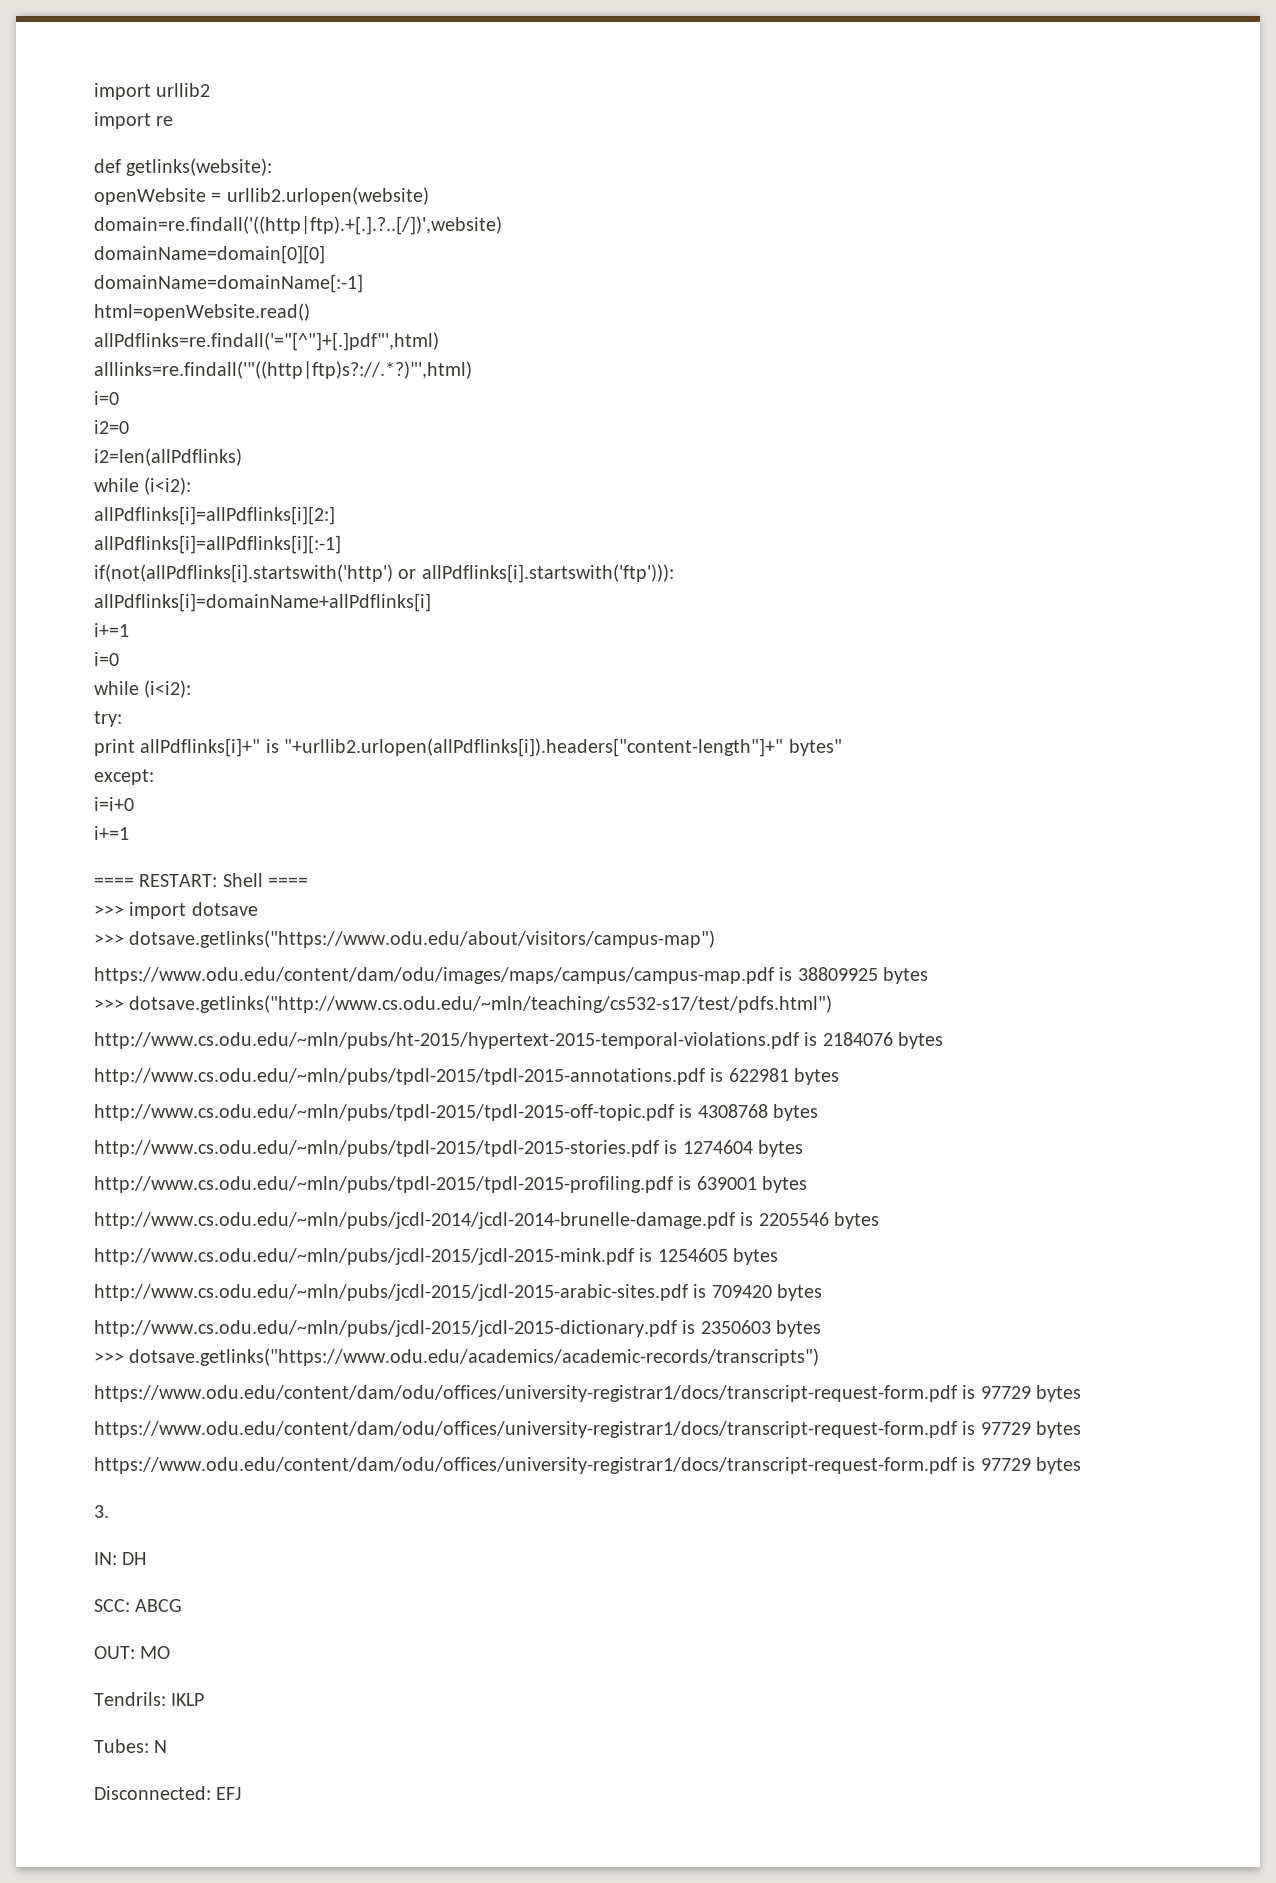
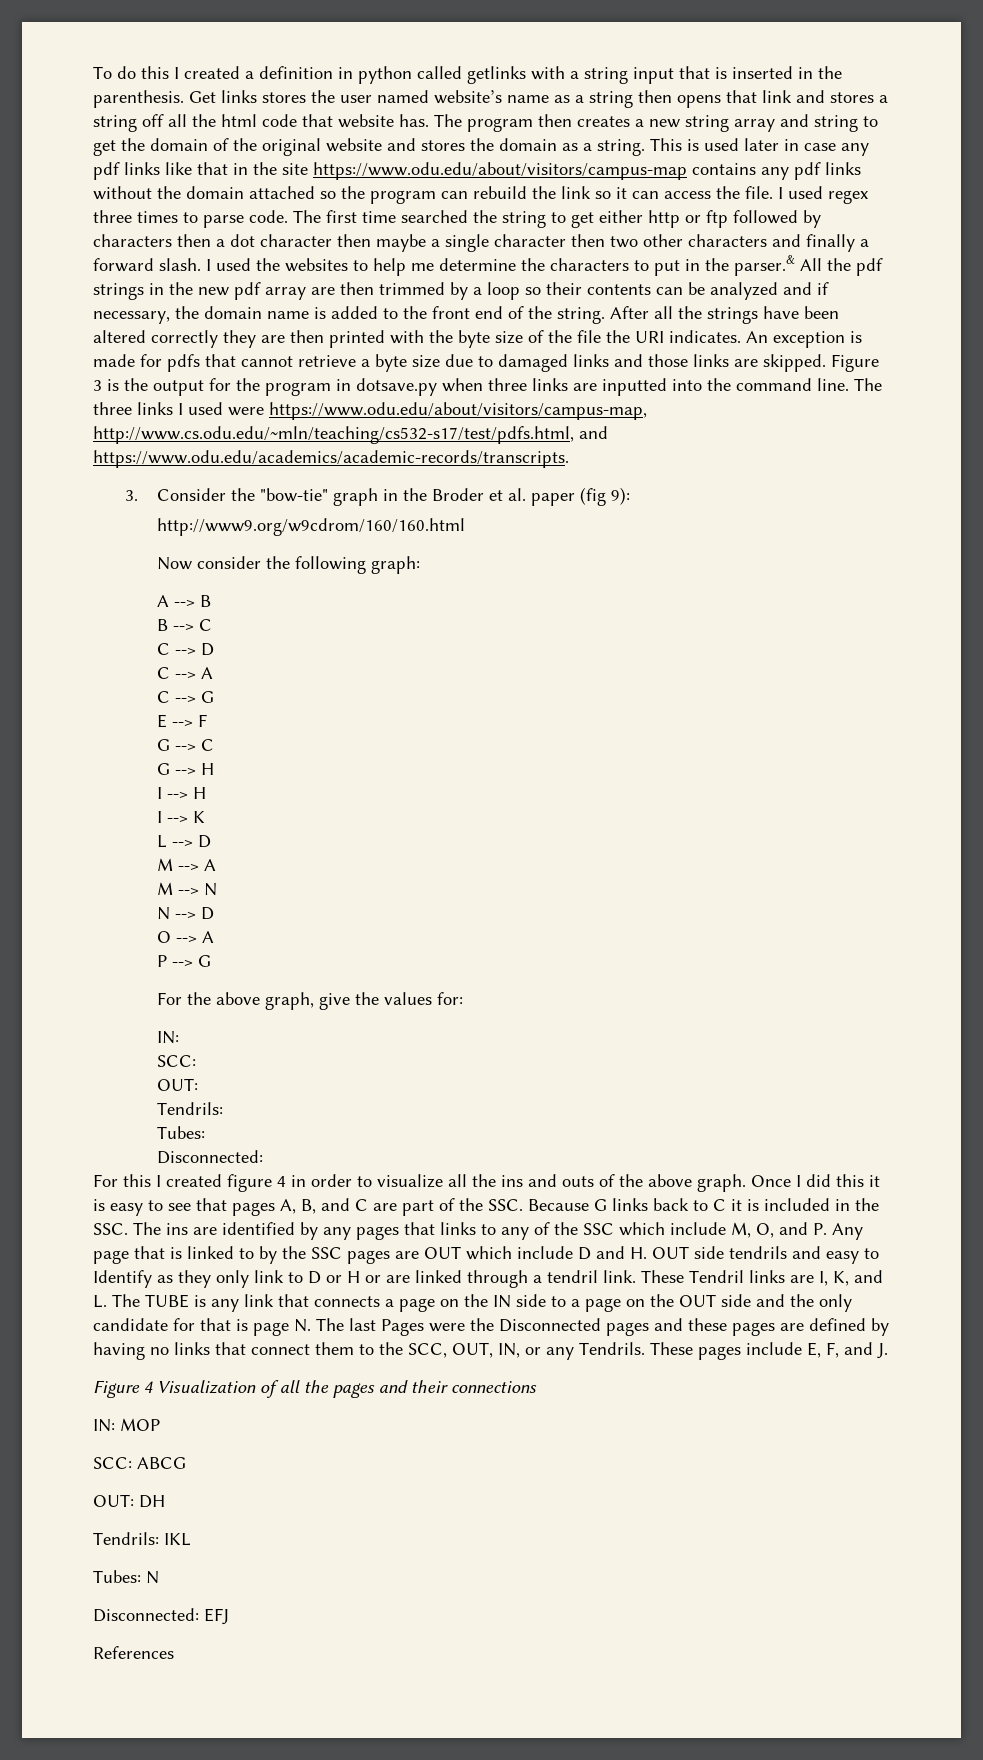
- import urllib2
- import re
- def getlinks(website):
- openWebsite = urllib2.urlopen(website)
- domain=re.findall('((http|ftp).+[.].?..[/])',website)
- domainName=domain[0][0]
- domainName=domainName[:-1]
- html=openWebsite.read()
- allPdflinks=re.findall('="[^"]+[.]pdf"',html)
- alllinks=re.findall('"((http|ftp)s?://.*?)"',html)
- i=0
- i2=0
- i2=len(allPdflinks)
- while (i<i2):
- allPdflinks[i]=allPdflinks[i][2:]
- allPdflinks[i]=allPdflinks[i][:-1]
- if(not(allPdflinks[i].startswith('http') or allPdflinks[i].startswith('ftp'))):
- allPdflinks[i]=domainName+allPdflinks[i]
- i+=1
- i=0
- while (i<i2):
- try:
- print allPdflinks[i]+" is "+urllib2.urlopen(allPdflinks[i]).headers["content-length"]+" bytes"
- except:
- i=i+0
- i+=1
- ==== RESTART: Shell ====
- >>> import dotsave
- >>> dotsave.getlinks("https://www.odu.edu/about/visitors/campus-map")
- https://www.odu.edu/content/dam/odu/images/maps/campus/campus-map.pdf is 38809925 bytes
- >>> dotsave.getlinks("http://www.cs.odu.edu/~mln/teaching/cs532-s17/test/pdfs.html")
- http://www.cs.odu.edu/~mln/pubs/ht-2015/hypertext-2015-temporal-violations.pdf is 2184076 bytes
- http://www.cs.odu.edu/~mln/pubs/tpdl-2015/tpdl-2015-annotations.pdf is 622981 bytes
- http://www.cs.odu.edu/~mln/pubs/tpdl-2015/tpdl-2015-off-topic.pdf is 4308768 bytes
- http://www.cs.odu.edu/~mln/pubs/tpdl-2015/tpdl-2015-stories.pdf is 1274604 bytes
- http://www.cs.odu.edu/~mln/pubs/tpdl-2015/tpdl-2015-profiling.pdf is 639001 bytes
- http://www.cs.odu.edu/~mln/pubs/jcdl-2014/jcdl-2014-brunelle-damage.pdf is 2205546 bytes
- http://www.cs.odu.edu/~mln/pubs/jcdl-2015/jcdl-2015-mink.pdf is 1254605 bytes
- http://www.cs.odu.edu/~mln/pubs/jcdl-2015/jcdl-2015-arabic-sites.pdf is 709420 bytes
- http://www.cs.odu.edu/~mln/pubs/jcdl-2015/jcdl-2015-dictionary.pdf is 2350603 bytes
- >>> dotsave.getlinks("https://www.odu.edu/academics/academic-records/transcripts")
- https://www.odu.edu/content/dam/odu/offices/university-registrar1/docs/transcript-request-form.pdf is 97729 bytes
- https://www.odu.edu/content/dam/odu/offices/university-registrar1/docs/transcript-request-form.pdf is 97729 bytes
- https://www.odu.edu/content/dam/odu/offices/university-registrar1/docs/transcript-request-form.pdf is 97729 bytes
- 3.
- IN: DH
+ To do this I created a definition in python called getlinks with a string input that is inserted in the parenthesis. Get links stores the user named website’s name as a string then opens that link and stores a string off all the html code that website has. The program then creates a new string array and string to get the domain of the original website and stores the domain as a string. This is used later in case any pdf links like that in the site https://www.odu.edu/about/visitors/campus-map contains any pdf links without the domain attached so the program can rebuild the link so it can access the file. I used regex three times to parse code. The first time searched the string to get either http or ftp followed by characters then a dot character then maybe a single character then two other characters and finally a forward slash. I used the websites to help me determine the characters to put in the parser.& All the pdf strings in the new pdf array are then trimmed by a loop so their contents can be analyzed and if necessary, the domain name is added to the front end of the string. After all the strings have been altered correctly they are then printed with the byte size of the file the URI indicates. An exception is made for pdfs that cannot retrieve a byte size due to damaged links and those links are skipped. Figure 3 is the output for the program in dotsave.py when three links are inputted into the command line. The three links I used were https://www.odu.edu/about/visitors/campus-map, http://www.cs.odu.edu/~mln/teaching/cs532-s17/test/pdfs.html, and https://www.odu.edu/academics/academic-records/transcripts.
+ 3. Consider the "bow-tie" graph in the Broder et al. paper (fig 9):
+ http://www9.org/w9cdrom/160/160.html
+ Now consider the following graph:
+ A --> B
+ B --> C
+ C --> D
+ C --> A
+ C --> G
+ E --> F
+ G --> C
+ G --> H
+ I --> H
+ I --> K
+ L --> D
+ M --> A
+ M --> N
+ N --> D
+ O --> A
+ P --> G
+ For the above graph, give the values for:
+ IN:
+ SCC:
+ OUT:
+ Tendrils:
+ Tubes:
+ Disconnected:
+ For this I created figure 4 in order to visualize all the ins and outs of the above graph. Once I did this it is easy to see that pages A, B, and C are part of the SSC. Because G links back to C it is included in the SSC. The ins are identified by any pages that links to any of the SSC which include M, O, and P. Any page that is linked to by the SSC pages are OUT which include D and H. OUT side tendrils and easy to Identify as they only link to D or H or are linked through a tendril link. These Tendril links are I, K, and L. The TUBE is any link that connects a page on the IN side to a page on the OUT side and the only candidate for that is page N. The last Pages were the Disconnected pages and these pages are defined by having no links that connect them to the SCC, OUT, IN, or any Tendrils. These pages include E, F, and J.
+ Figure 4 Visualization of all the pages and their connections
+ IN: MOP
- OUT: MO
- Tendrils: IKLP
+ OUT: DH
+ Tendrils: IKL
+ References

